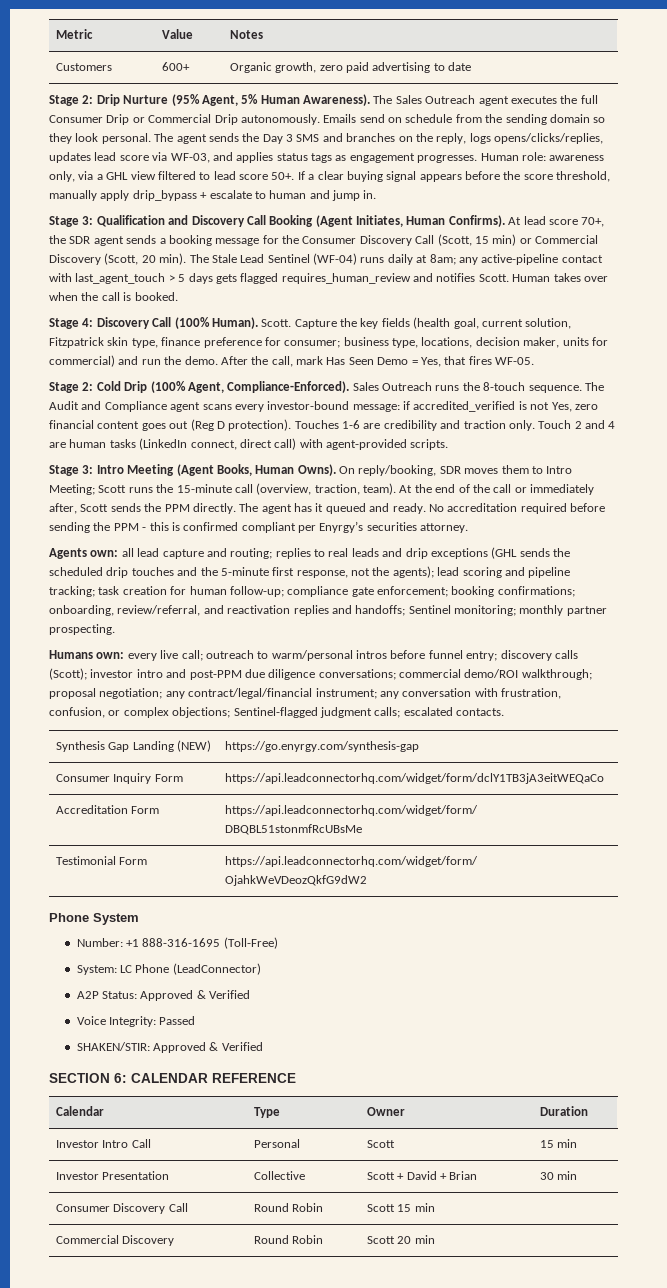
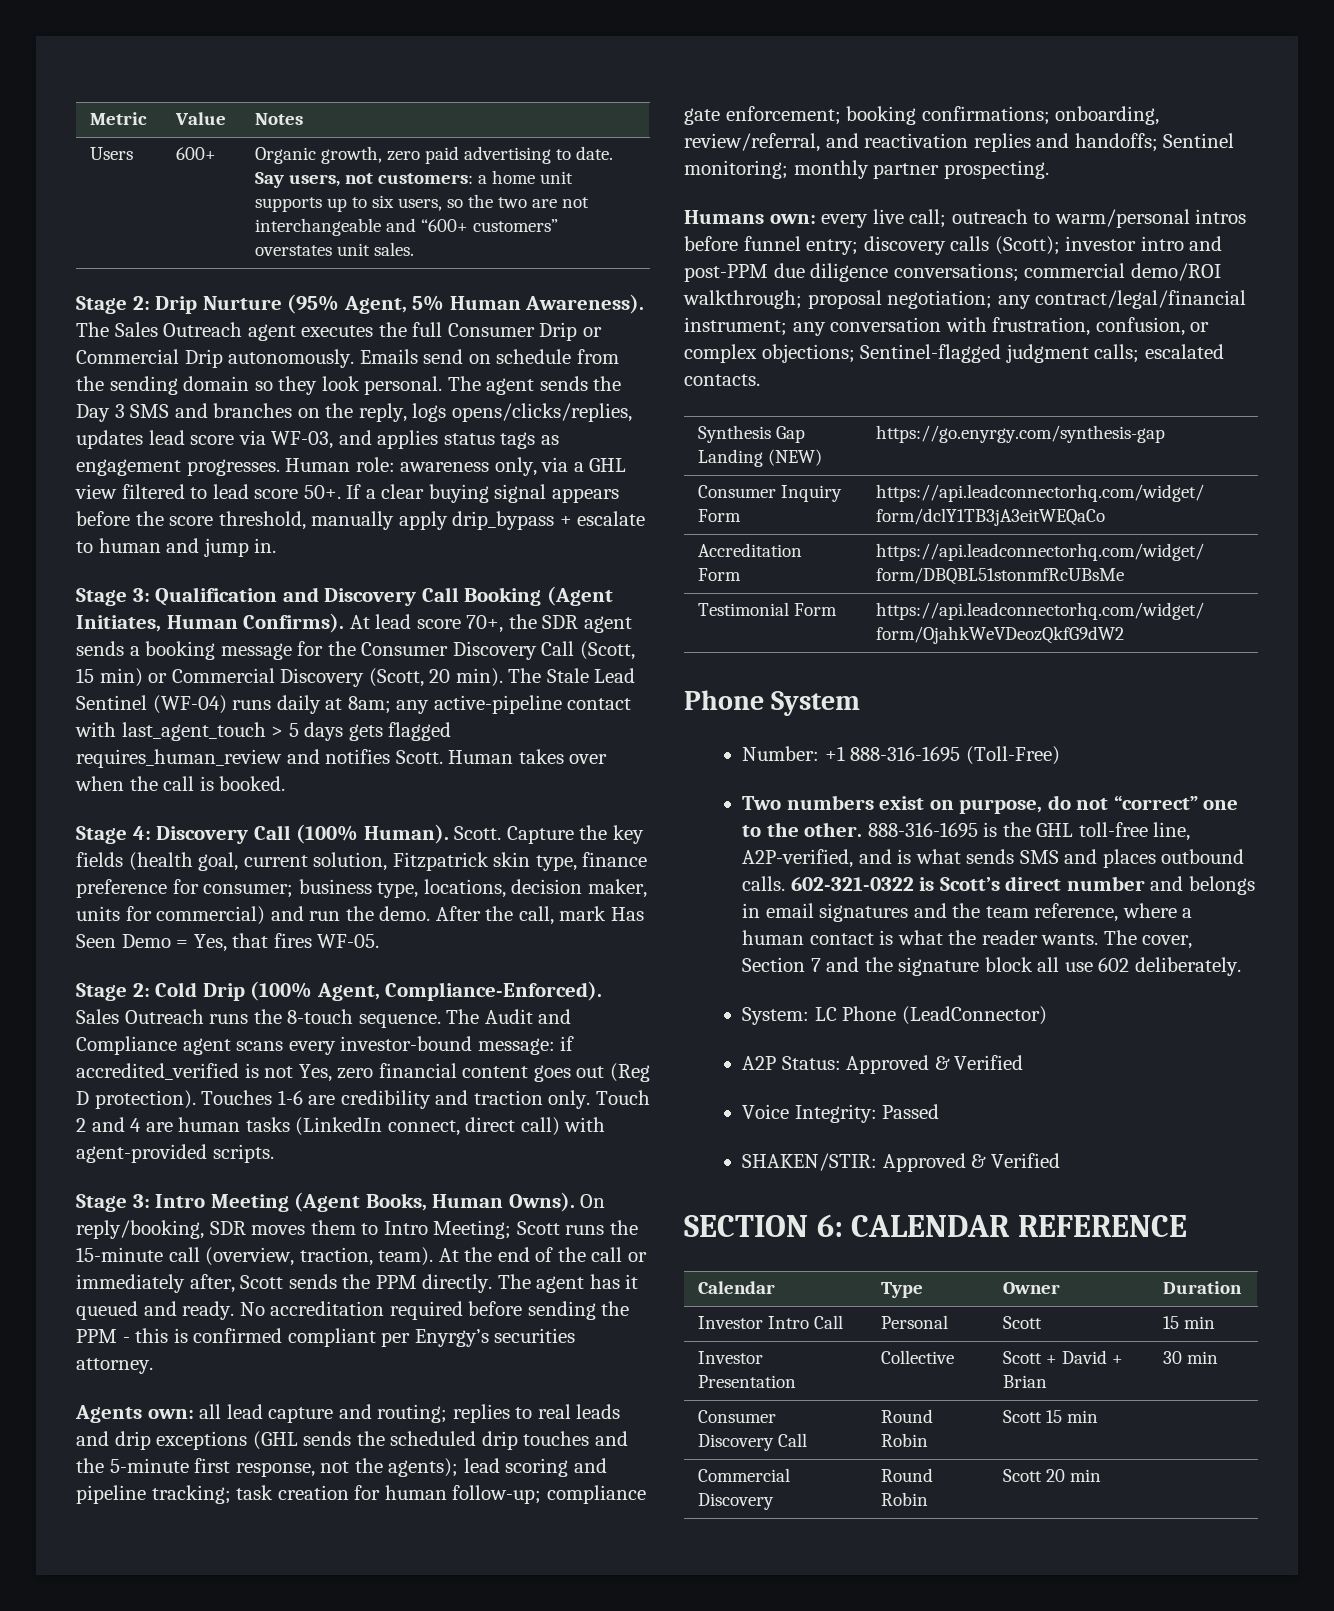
- Customers | 600+ | Organic growth, zero paid advertising to date
+ Users | 600+ | Organic growth, zero paid advertising to date. Say users, not customers: a home unit supports up to six users, so the two are not interchangeable and “600+ customers” overstates unit sales.
+ Two numbers exist on purpose, do not “correct” one to the other. 888-316-1695 is the GHL toll-free line, A2P-verified, and is what sends SMS and places outbound calls. 602-321-0322 is Scott’s direct number and belongs in email signatures and the team reference, where a human contact is what the reader wants. The cover, Section 7 and the signature block all use 602 deliberately.

